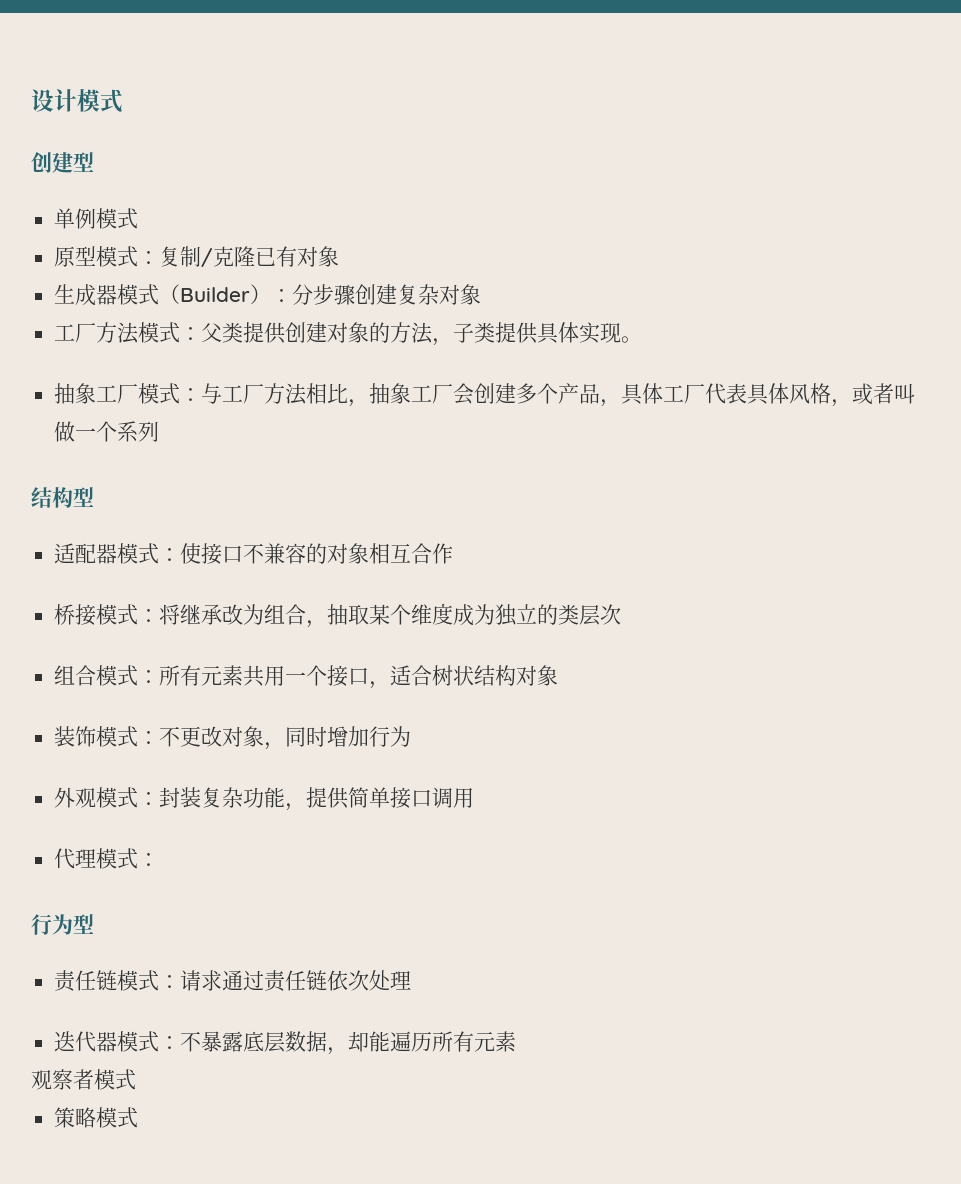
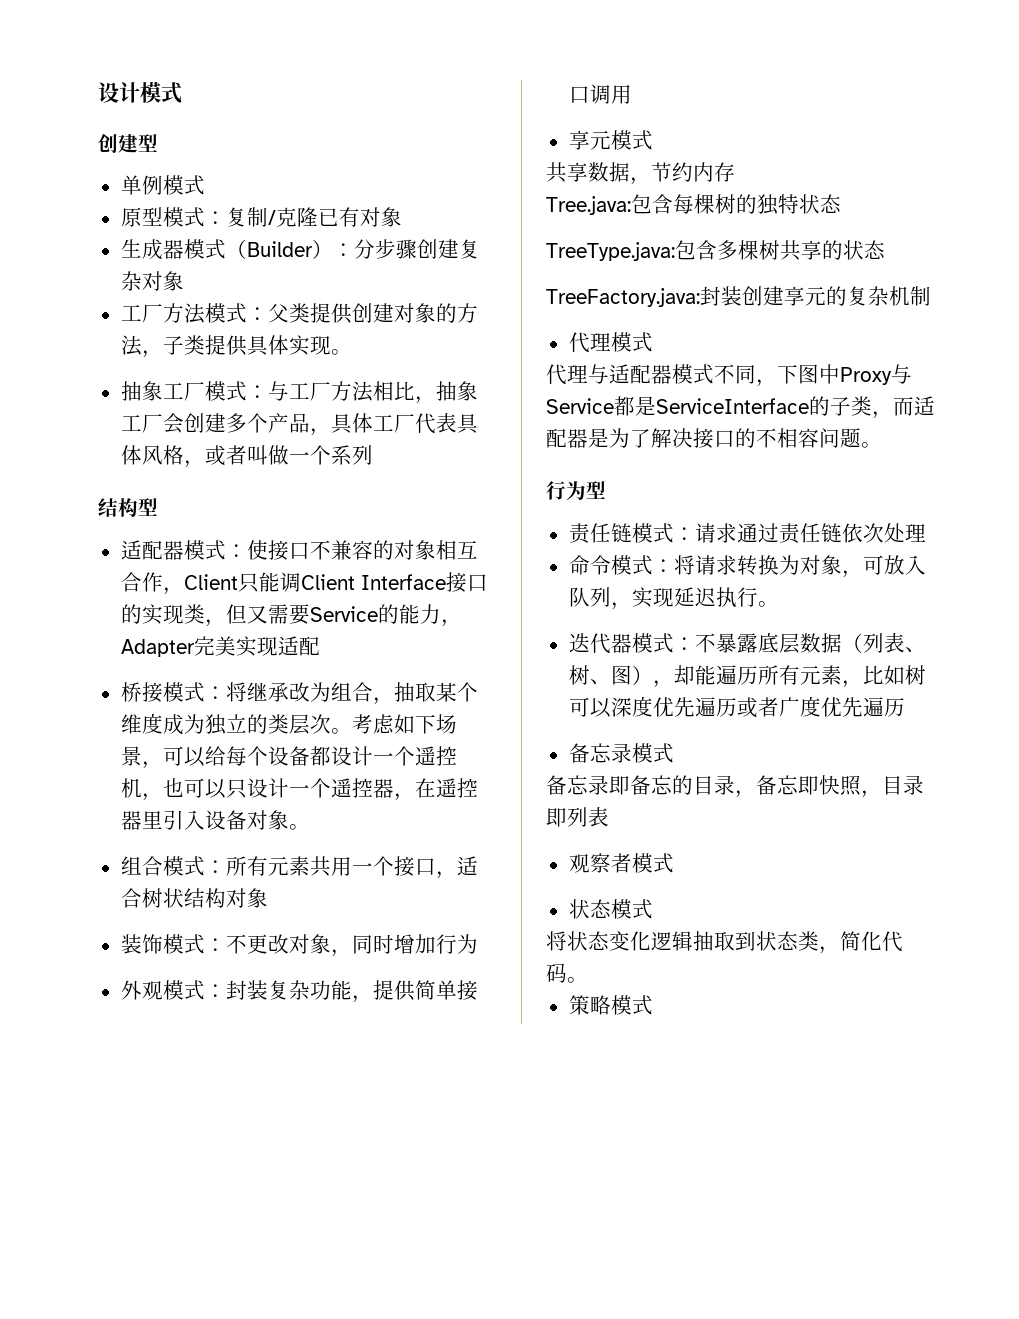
- 适配器模式：使接口不兼容的对象相互合作
+ 适配器模式：使接口不兼容的对象相互合作，Client只能调Client Interface接口的实现类，但又需要Service的能力，Adapter完美实现适配
- 桥接模式：将继承改为组合，抽取某个维度成为独立的类层次
+ 桥接模式：将继承改为组合，抽取某个维度成为独立的类层次。考虑如下场景，可以给每个设备都设计一个遥控机，也可以只设计一个遥控器，在遥控器里引入设备对象。
- 代理模式：
+ 享元模式
+ 共享数据，节约内存
+ Tree.java:包含每棵树的独特状态
+ TreeType.java:包含多棵树共享的状态
+ TreeFactory.java:封装创建享元的复杂机制
+ 代理模式
+ 代理与适配器模式不同，下图中Proxy与Service都是ServiceInterface的子类，而适配器是为了解决接口的不相容问题。
+ 命令模式：将请求转换为对象，可放入队列，实现延迟执行。
- 迭代器模式：不暴露底层数据，却能遍历所有元素
+ 迭代器模式：不暴露底层数据（列表、树、图），却能遍历所有元素，比如树可以深度优先遍历或者广度优先遍历
+ 备忘录模式
+ 备忘录即备忘的目录，备忘即快照，目录即列表
  观察者模式
+ 状态模式
+ 将状态变化逻辑抽取到状态类，简化代码。

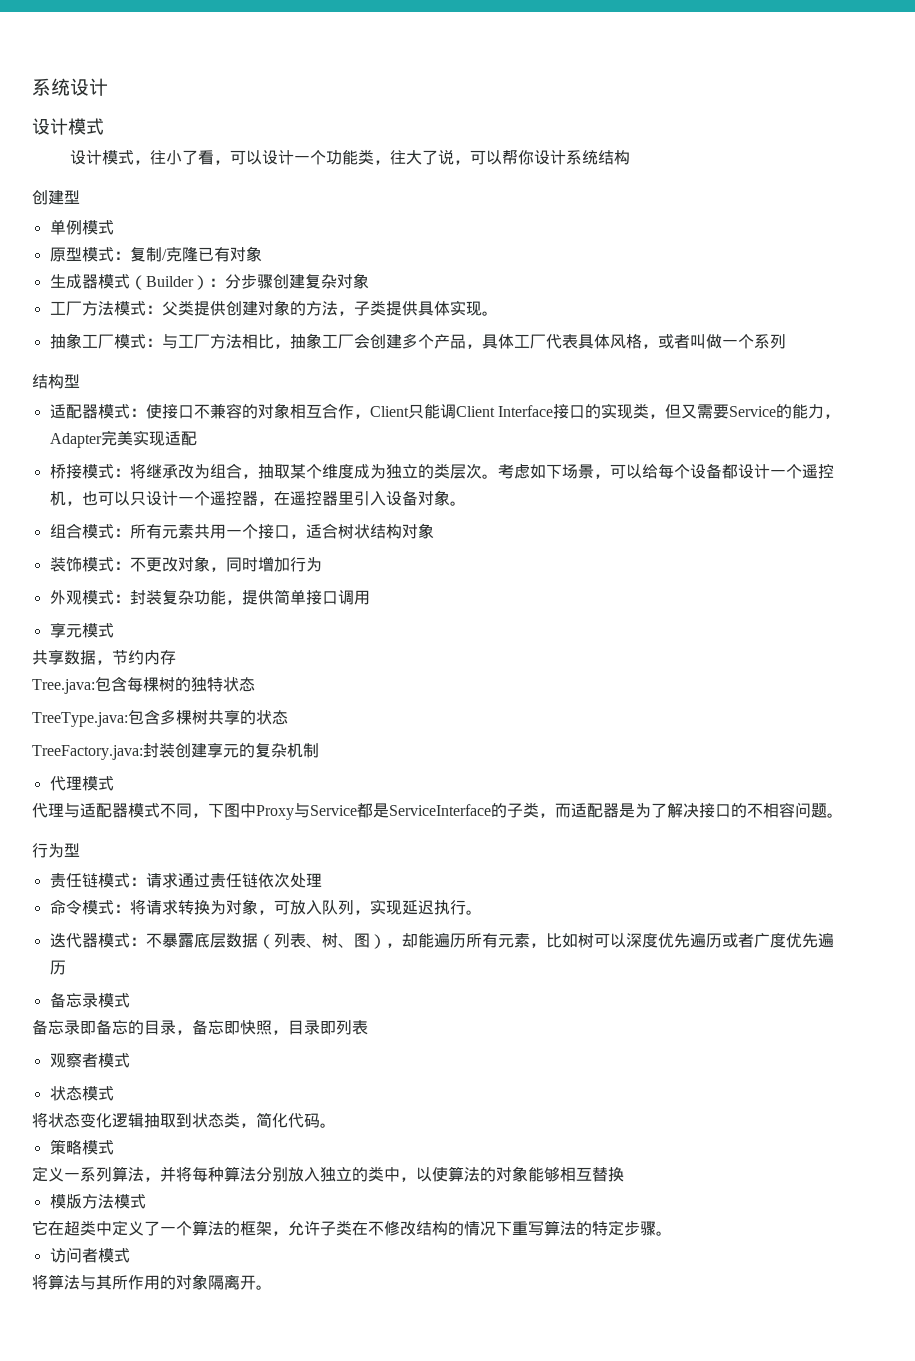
+ 系统设计
  设计模式
+ 设计模式，往小了看，可以设计一个功能类，往大了说，可以帮你设计系统结构
+ 定义一系列算法，并将每种算法分别放入独立的类中，以使算法的对象能够相互替换
+ 模版方法模式
+ 它在超类中定义了一个算法的框架，允许子类在不修改结构的情况下重写算法的特定步骤。
+ 访问者模式
+ 将算法与其所作用的对象隔离开。

